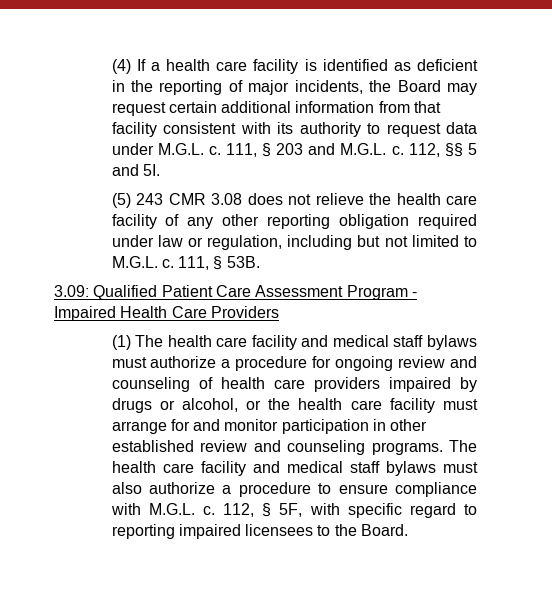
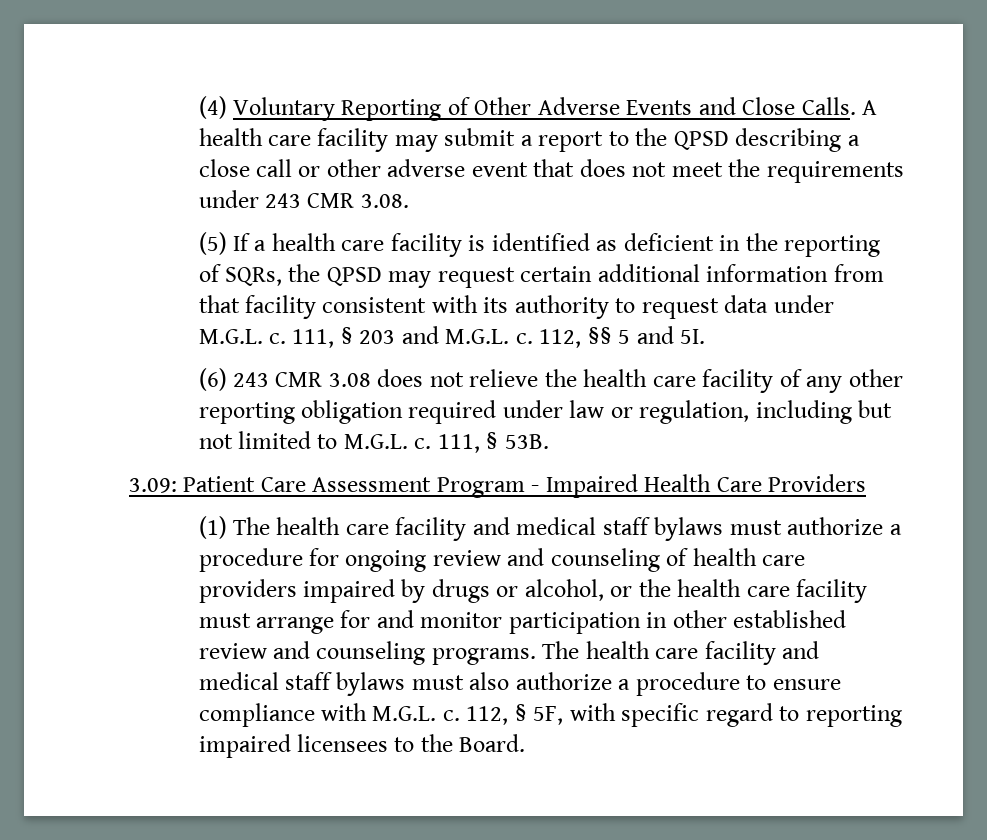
- (4) If a health care facility is identified as deficient in the reporting of major incidents, the Board may request certain additional information from that facility consistent with its authority to request data under M.G.L. c.
+ (4) Voluntary Reporting of Other Adverse Events and Close Calls. A health care facility may submit a report to the QPSD describing a close call or other adverse event that does not meet the requirements under 243 CMR 3.08.
+ (5) If a health care facility is identified as deficient in the reporting of SQRs, the QPSD may request certain additional information from that facility consistent with its authority to request data under M.G.L. c.
- (5) 243 CMR 3.08 does not relieve the health care facility of any other reporting obligation required under law or regulation, including but not limited to M.G.L. c.
+ (6) 243 CMR 3.08 does not relieve the health care facility of any other reporting obligation required under law or regulation, including but not limited to M.G.L. c.
- 3.09: Qualified Patient Care Assessment Program - Impaired Health Care Providers
+ 3.09: Patient Care Assessment Program - Impaired Health Care Providers

